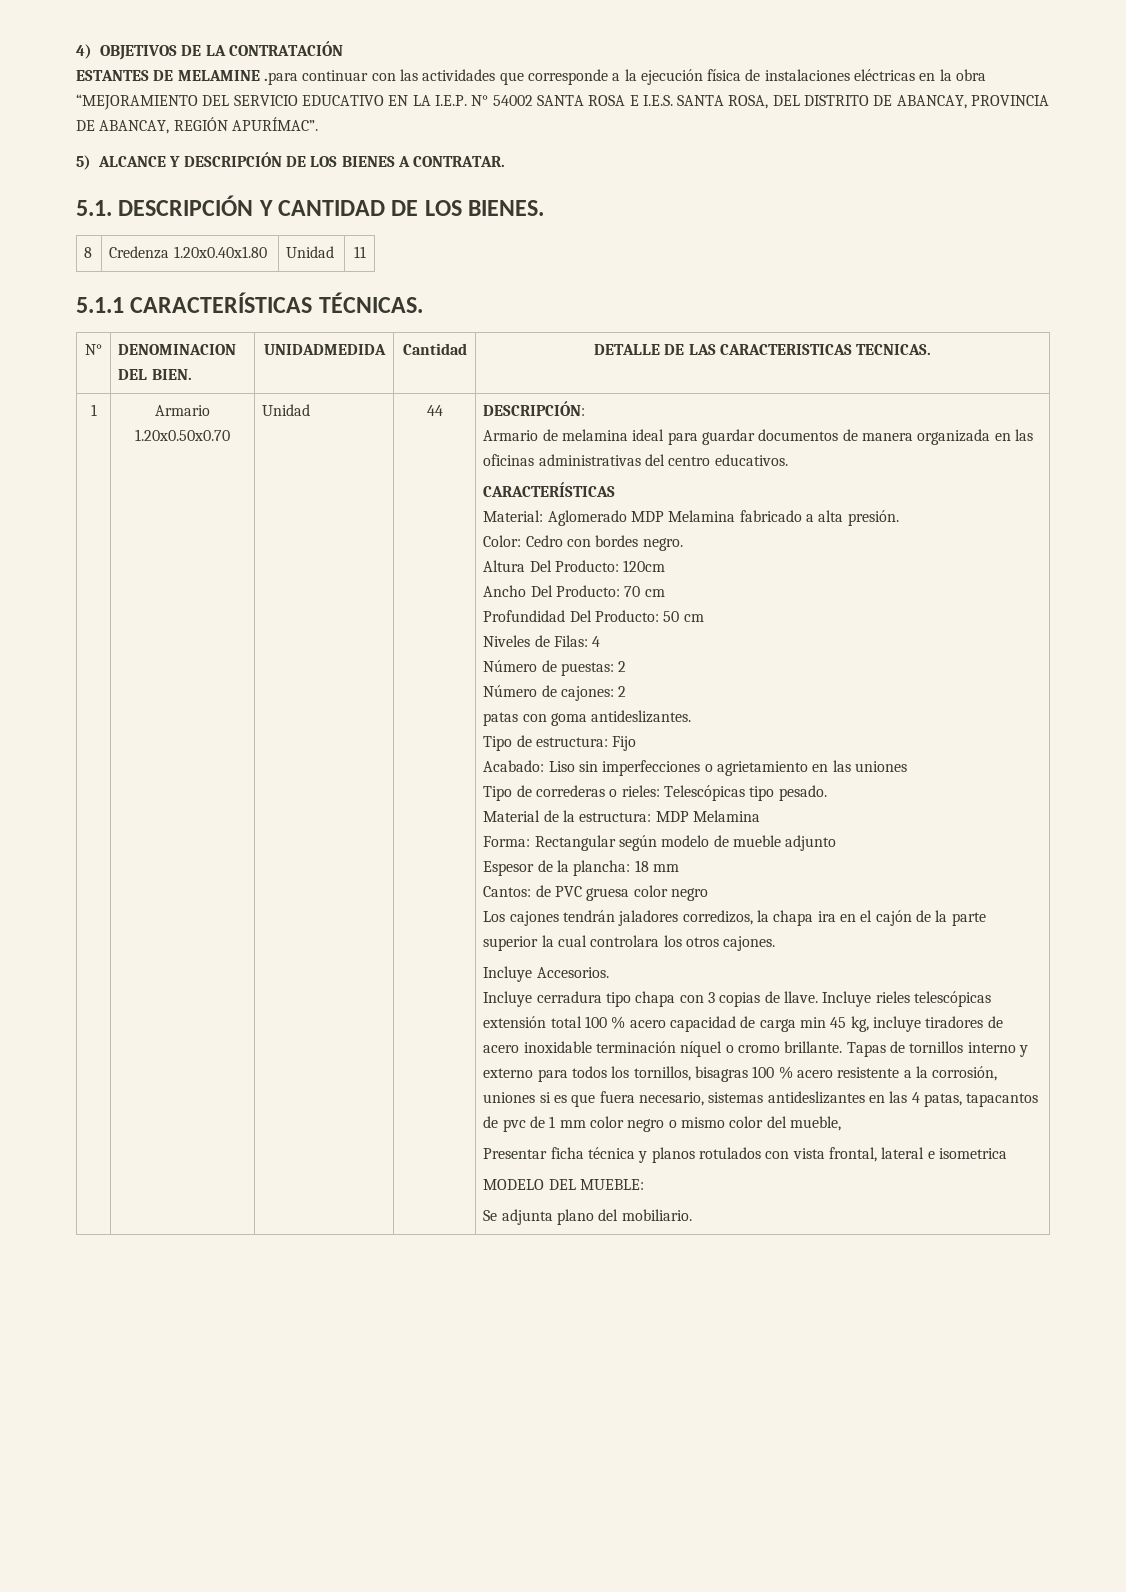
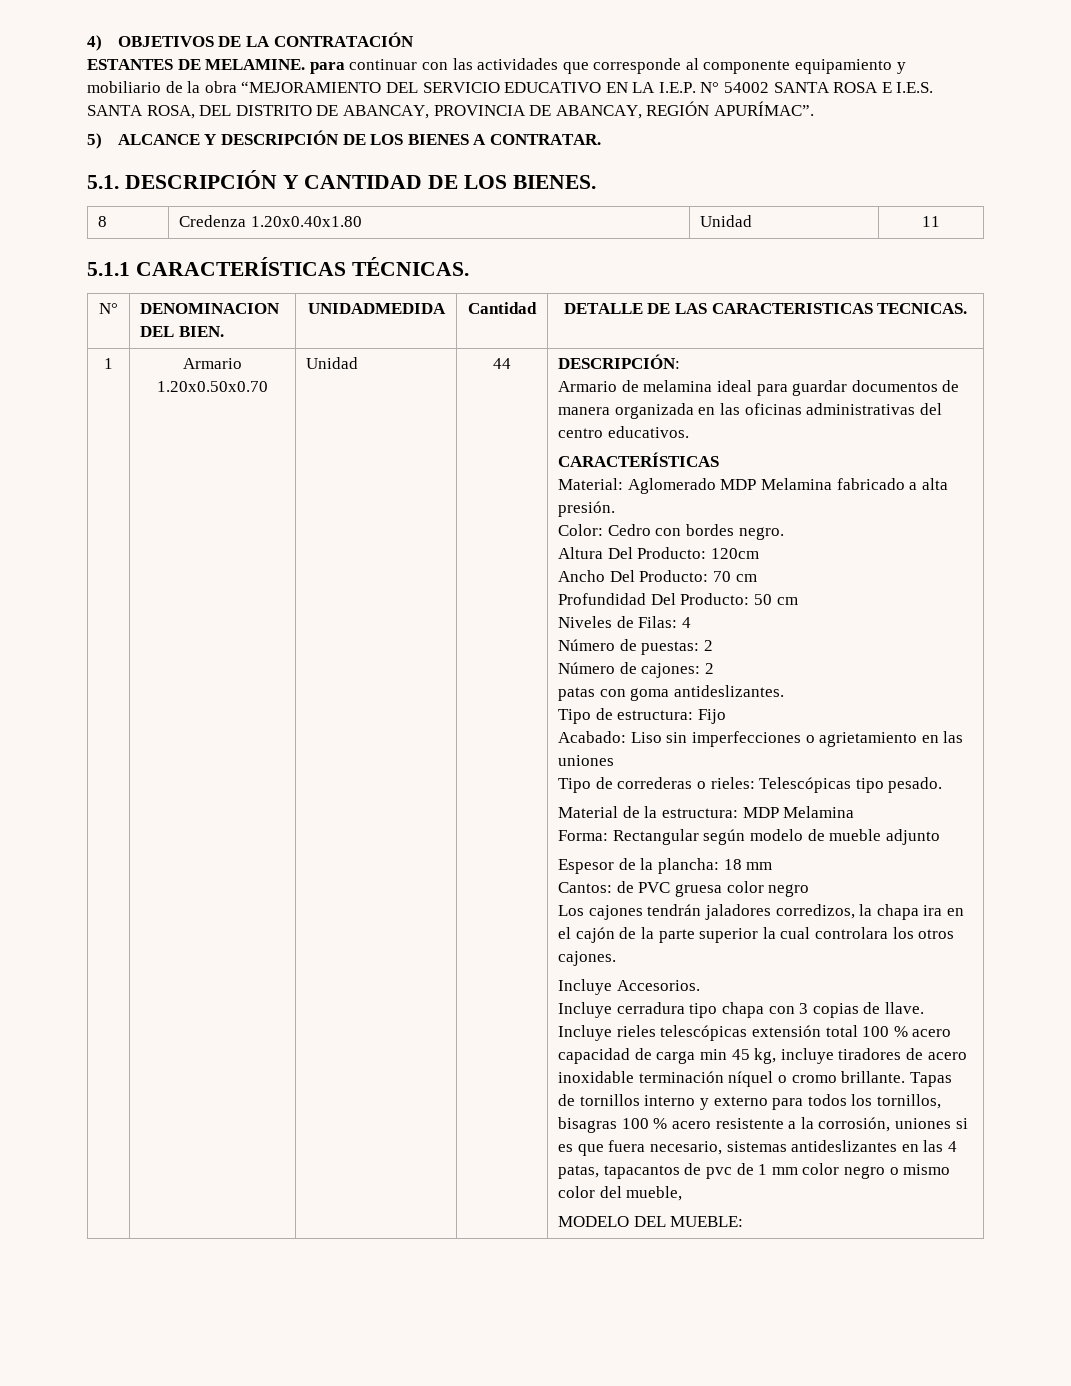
- ESTANTES DE MELAMINE .para continuar con las actividades que corresponde a la ejecución física de instalaciones eléctricas en la obra “MEJORAMIENTO DEL SERVICIO EDUCATIVO EN LA I.E.P. N° 54002 SANTA ROSA E I.E.S. SANTA ROSA, DEL DISTRITO DE ABANCAY, PROVINCIA DE ABANCAY, REGIÓN APURÍMAC”.
+ ESTANTES DE MELAMINE. para continuar con las actividades que corresponde al componente equipamiento y mobiliario de la obra “MEJORAMIENTO DEL SERVICIO EDUCATIVO EN LA I.E.P. N° 54002 SANTA ROSA E I.E.S. SANTA ROSA, DEL DISTRITO DE ABANCAY, PROVINCIA DE ABANCAY, REGIÓN APURÍMAC”.
- Presentar ficha técnica y planos rotulados con vista frontal, lateral e isometrica
  MODELO DEL MUEBLE:
- Se adjunta plano del mobiliario.

